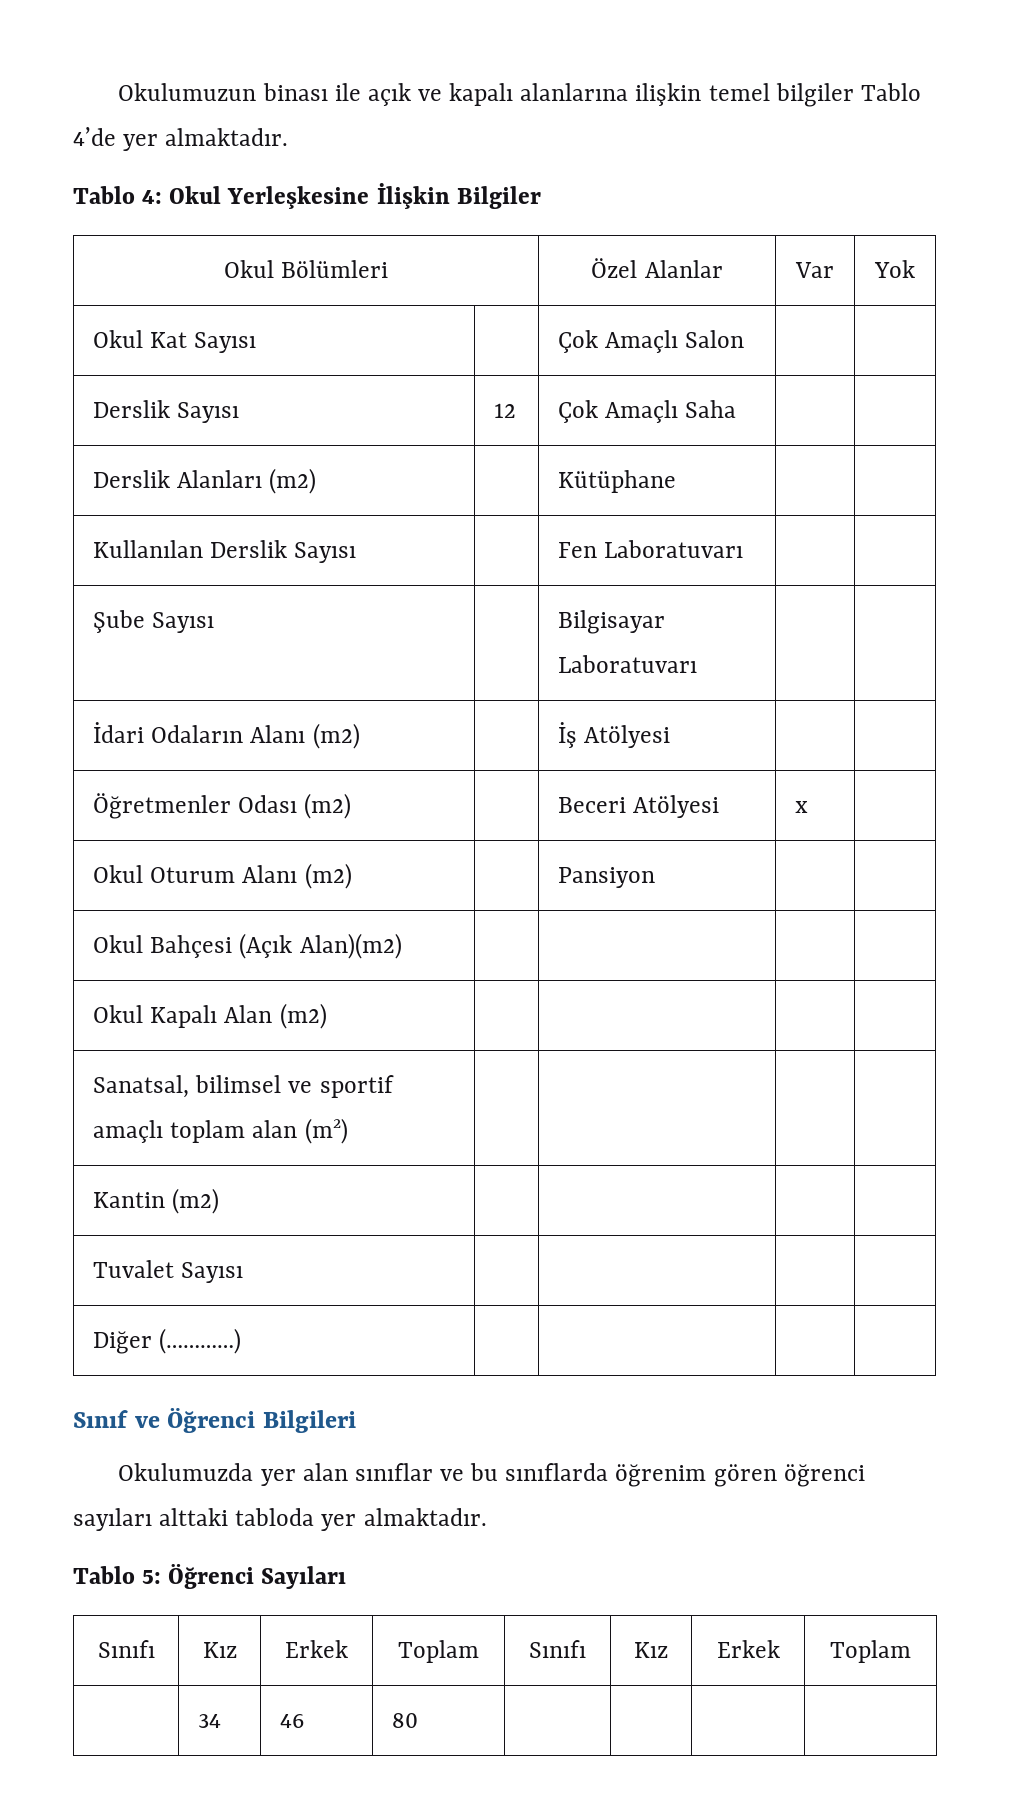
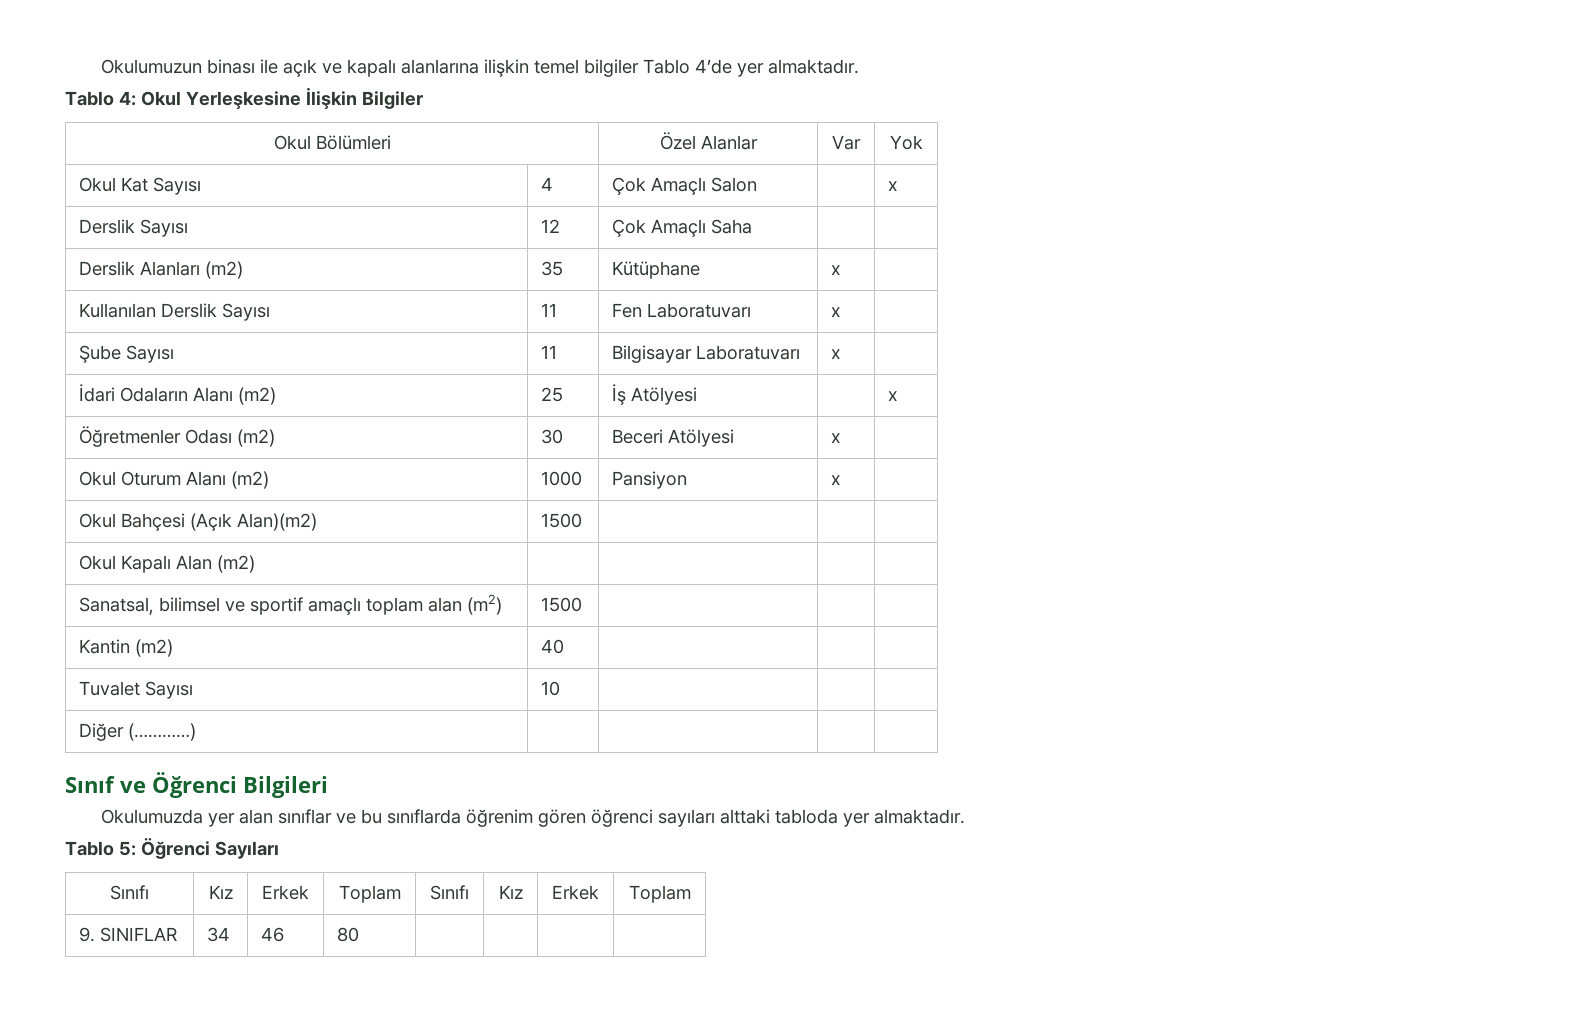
- Okul Kat Sayısı | | Çok Amaçlı Salon | |
+ Okul Kat Sayısı | 4 | Çok Amaçlı Salon | | x
- Derslik Alanları (m2) | | Kütüphane | |
+ Derslik Alanları (m2) | 35 | Kütüphane | x |
- Kullanılan Derslik Sayısı | | Fen Laboratuvarı | |
+ Kullanılan Derslik Sayısı | 11 | Fen Laboratuvarı | x |
- Şube Sayısı | | Bilgisayar Laboratuvarı | |
+ Şube Sayısı | 11 | Bilgisayar Laboratuvarı | x |
- İdari Odaların Alanı (m2) | | İş Atölyesi | |
+ İdari Odaların Alanı (m2) | 25 | İş Atölyesi | | x
- Öğretmenler Odası (m2) | | Beceri Atölyesi | x |
+ Öğretmenler Odası (m2) | 30 | Beceri Atölyesi | x |
- Okul Oturum Alanı (m2) | | Pansiyon | |
+ Okul Oturum Alanı (m2) | 1000 | Pansiyon | x |
- Okul Bahçesi (Açık Alan)(m2) | | | |
+ Okul Bahçesi (Açık Alan)(m2) | 1500 | | |
- Sanatsal, bilimsel ve sportif amaçlı toplam alan (m2) | | | |
+ Sanatsal, bilimsel ve sportif amaçlı toplam alan (m2) | 1500 | | |
- Kantin (m2) | | | |
+ Kantin (m2) | 40 | | |
- Tuvalet Sayısı | | | |
+ Tuvalet Sayısı | 10 | | |
- | 34 | 46 | 80 | | | |
+ 9. SINIFLAR | 34 | 46 | 80 | | | |

